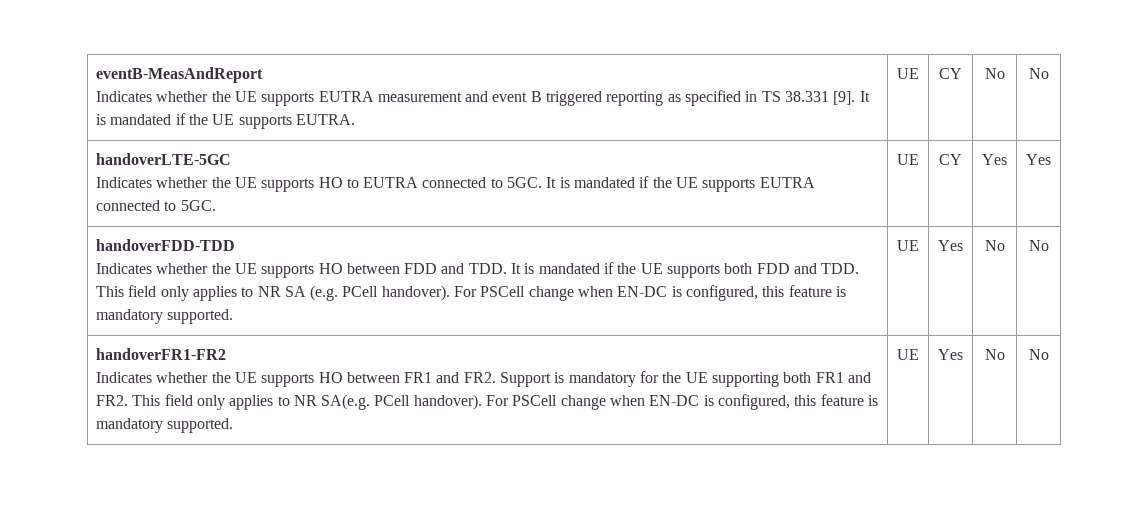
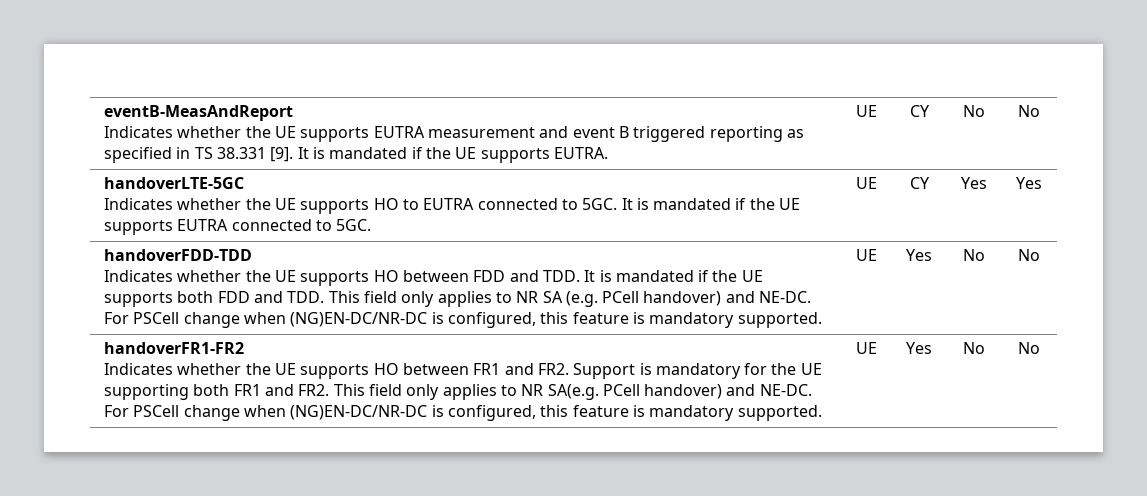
- Indicates whether the UE supports HO between FDD and TDD. It is mandated if the UE supports both FDD and TDD. This field only applies to NR SA (e.g. PCell handover). For PSCell change when EN-DC is configured, this feature is mandatory supported.
+ Indicates whether the UE supports HO between FDD and TDD. It is mandated if the UE supports both FDD and TDD. This field only applies to NR SA (e.g. PCell handover) and NE-DC. For PSCell change when (NG)EN-DC/NR-DC is configured, this feature is mandatory supported.
- Indicates whether the UE supports HO between FR1 and FR2. Support is mandatory for the UE supporting both FR1 and FR2. This field only applies to NR SA(e.g. PCell handover). For PSCell change when EN-DC is configured, this feature is mandatory supported.
+ Indicates whether the UE supports HO between FR1 and FR2. Support is mandatory for the UE supporting both FR1 and FR2. This field only applies to NR SA(e.g. PCell handover) and NE-DC. For PSCell change when (NG)EN-DC/NR-DC is configured, this feature is mandatory supported.

